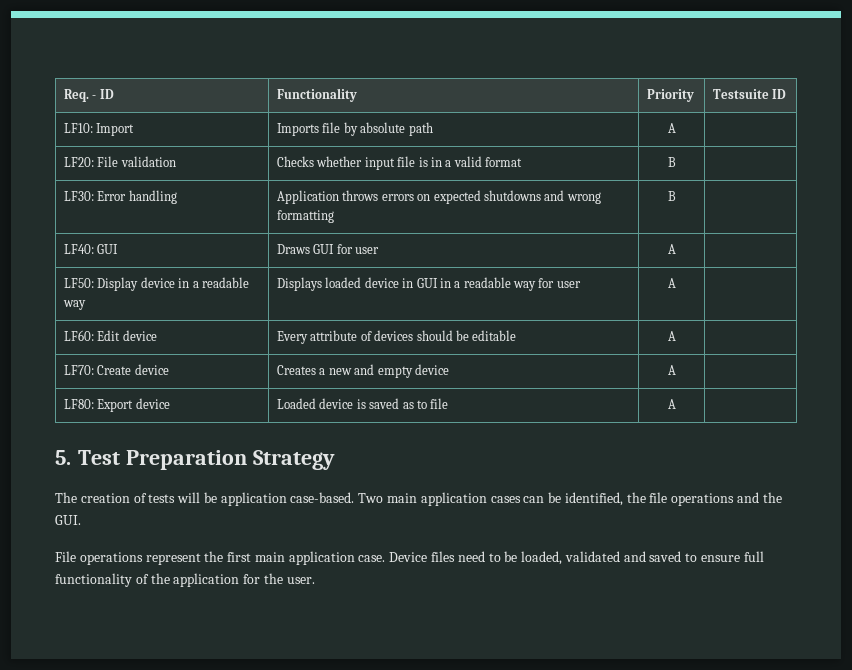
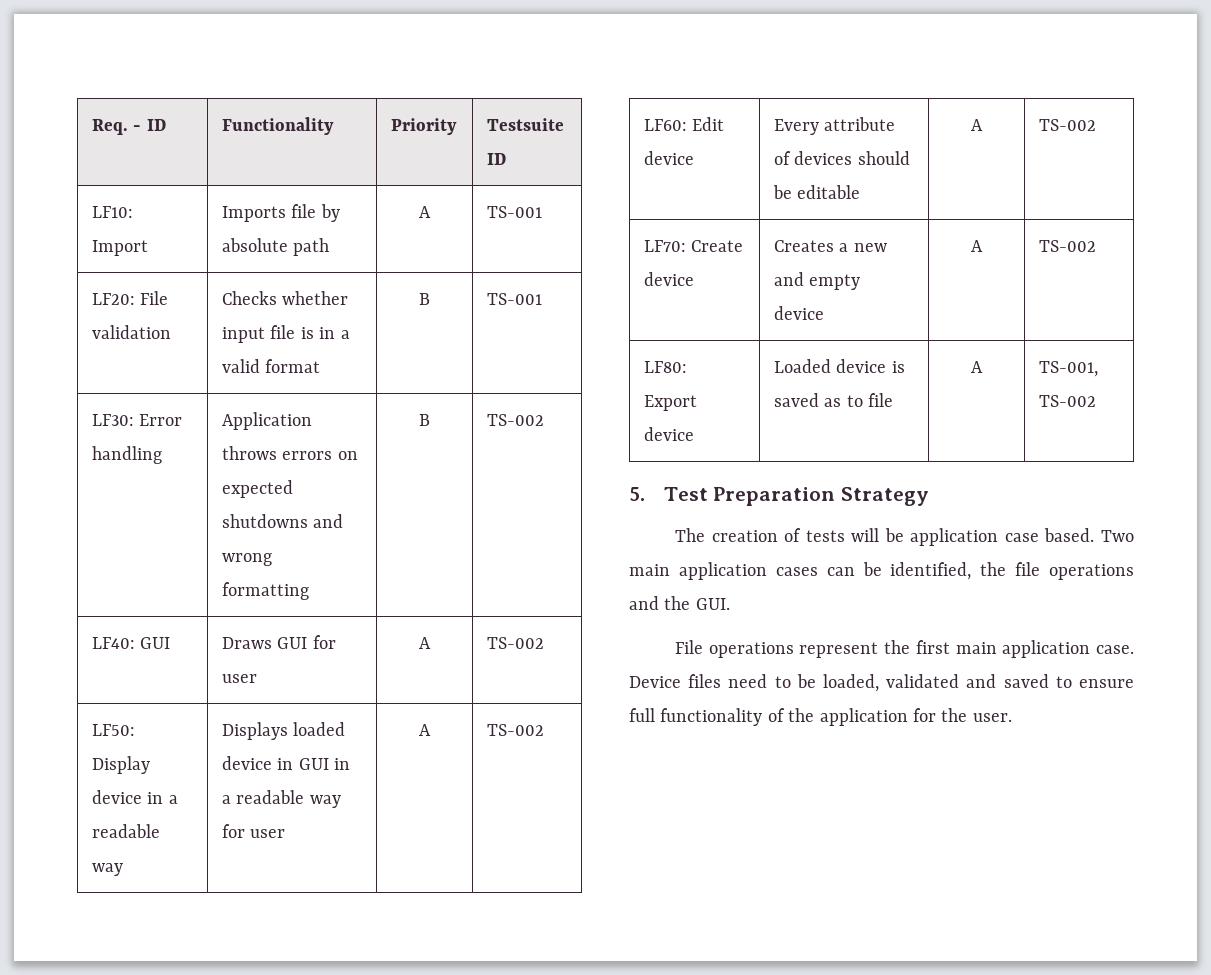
- LF10: Import | Imports file by absolute path | A |
+ LF10: Import | Imports file by absolute path | A | TS-001
- LF20: File validation | Checks whether input file is in a valid format | B |
+ LF20: File validation | Checks whether input file is in a valid format | B | TS-001
- LF30: Error handling | Application throws errors on expected shutdowns and wrong formatting | B |
+ LF30: Error handling | Application throws errors on expected shutdowns and wrong formatting | B | TS-002
- LF40: GUI | Draws GUI for user | A |
+ LF40: GUI | Draws GUI for user | A | TS-002
- LF50: Display device in a readable way | Displays loaded device in GUI in a readable way for user | A |
+ LF50: Display device in a readable way | Displays loaded device in GUI in a readable way for user | A | TS-002
- LF60: Edit device | Every attribute of devices should be editable | A |
+ LF60: Edit device | Every attribute of devices should be editable | A | TS-002
- LF70: Create device | Creates a new and empty device | A |
+ LF70: Create device | Creates a new and empty device | A | TS-002
- LF80: Export device | Loaded device is saved as to file | A |
+ LF80: Export device | Loaded device is saved as to file | A | TS-001, TS-002
- The creation of tests will be application case-based.
+ The creation of tests will be application case based.

